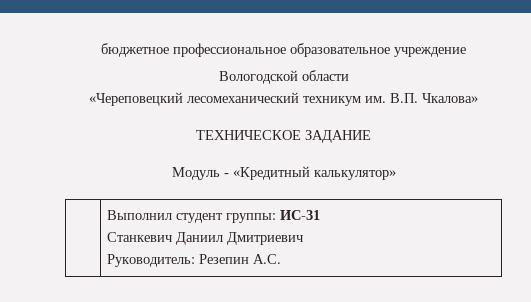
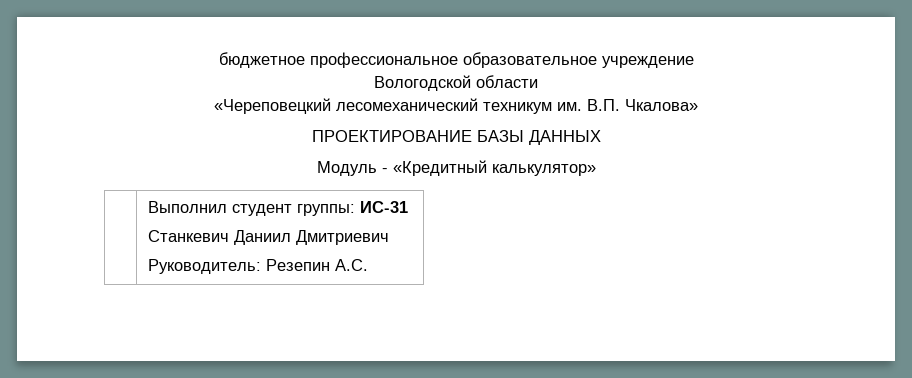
- ТЕХНИЧЕСКОЕ ЗАДАНИЕ
+ ПРОЕКТИРОВАНИЕ БАЗЫ ДАННЫХ

